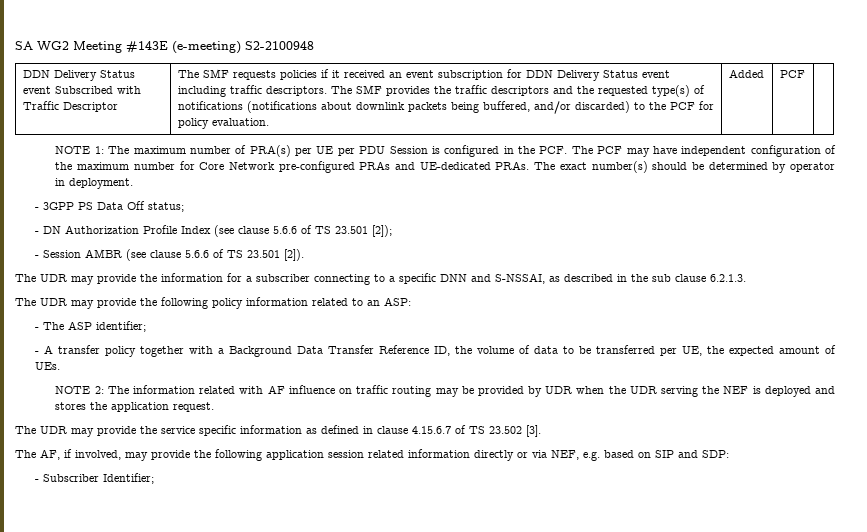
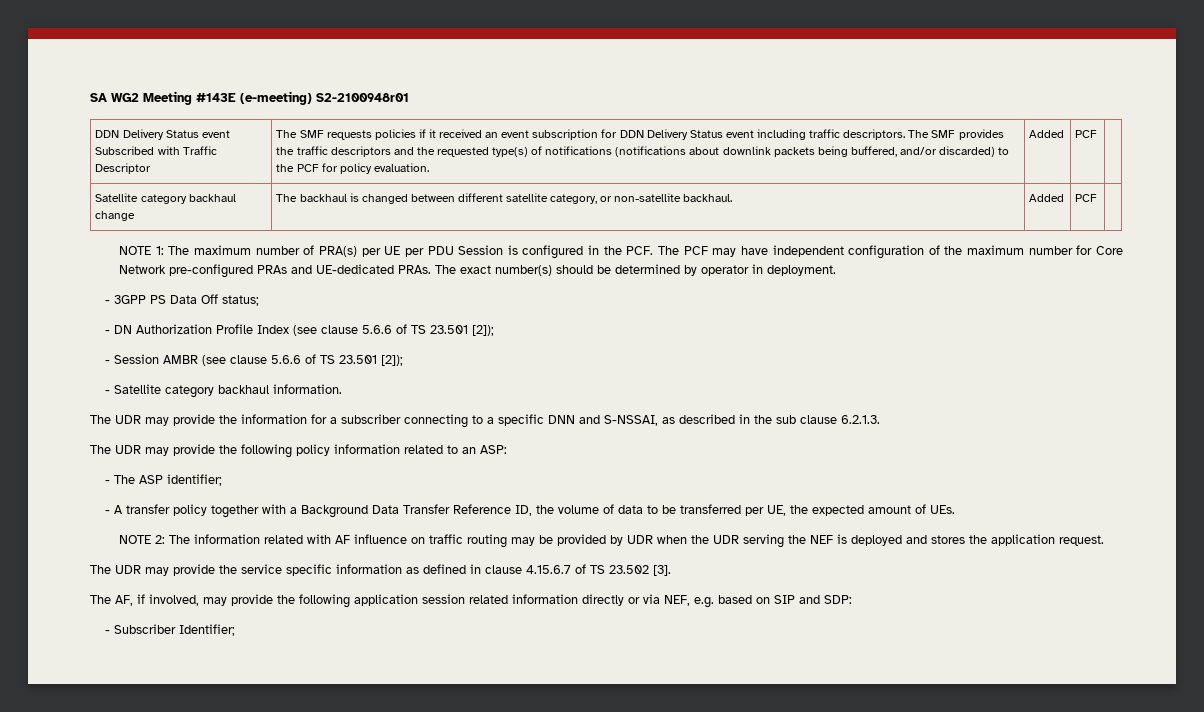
- SA WG2 Meeting #143E (e-meeting) S2-2100948
+ SA WG2 Meeting #143E (e-meeting) S2-2100948r01
+ Satellite category backhaul change | The backhaul is changed between different satellite category, or non-satellite backhaul. | Added | PCF |
- - Session AMBR (see clause 5.6.6 of TS 23.501 [2]).
+ - Session AMBR (see clause 5.6.6 of TS 23.501 [2]);
+ - Satellite category backhaul information.

